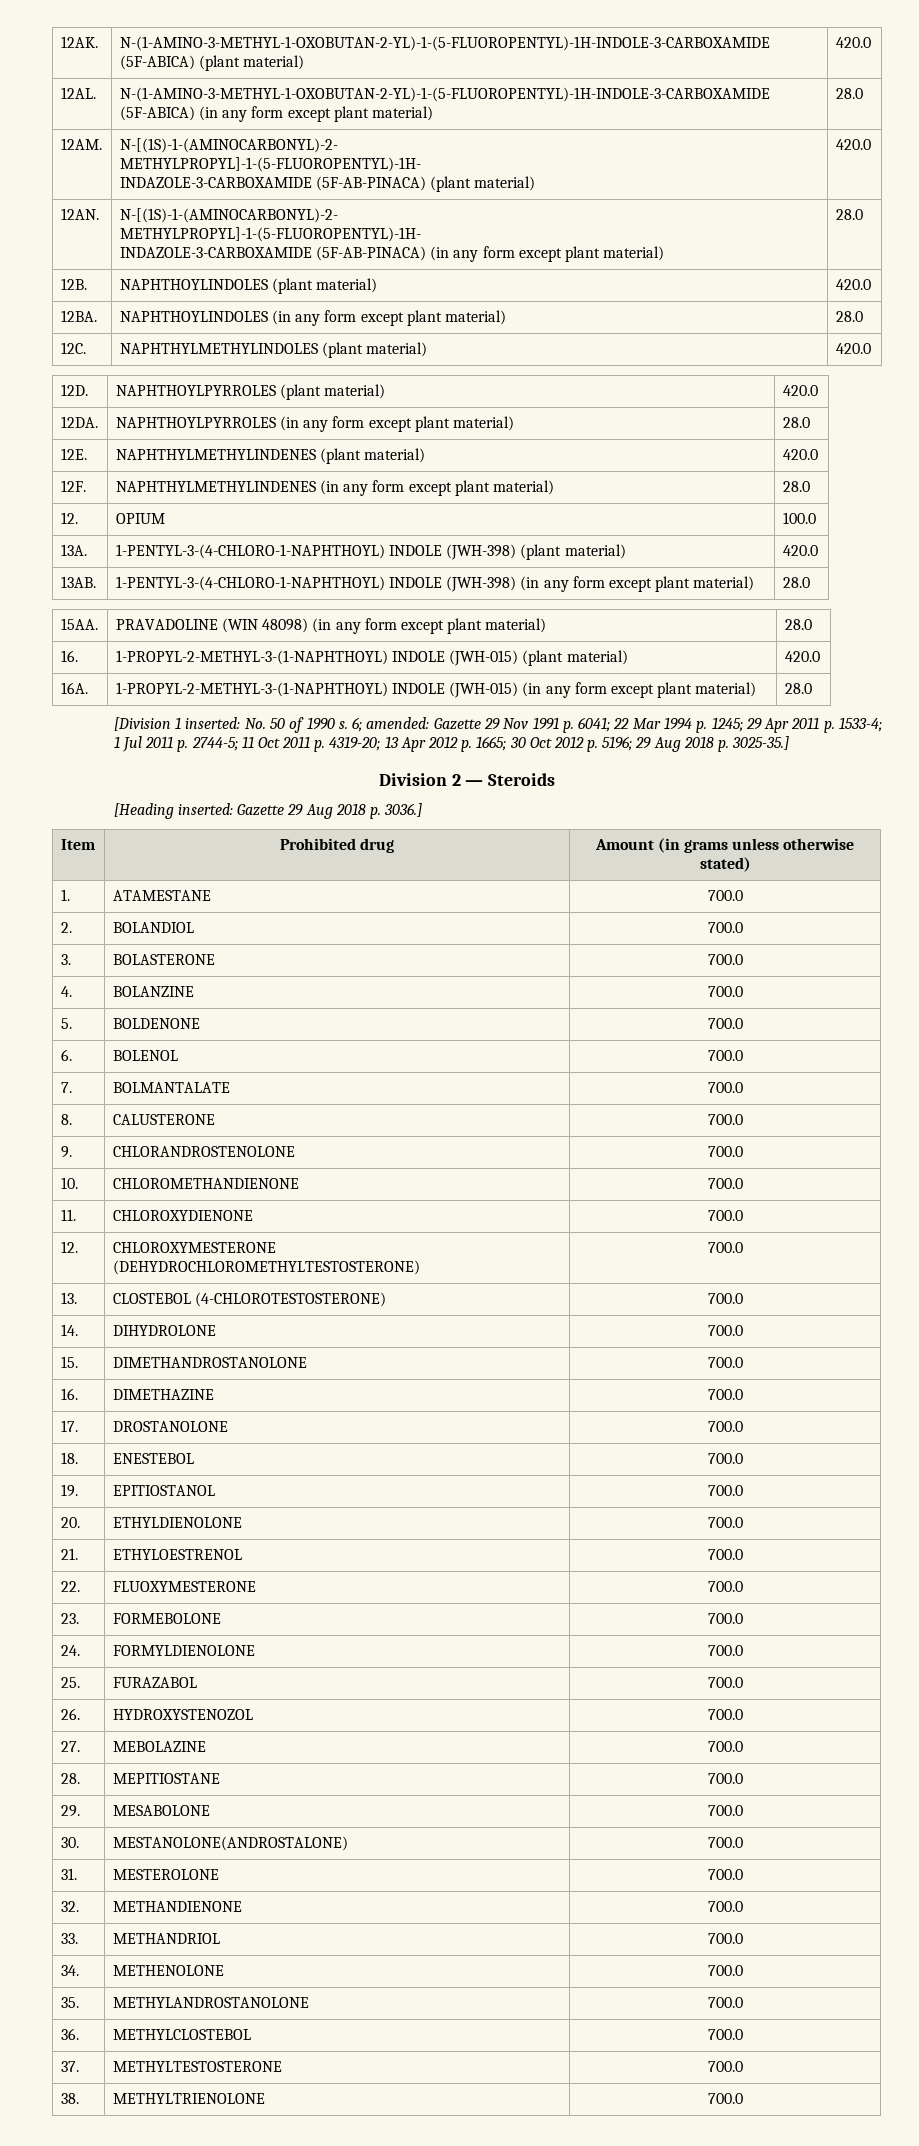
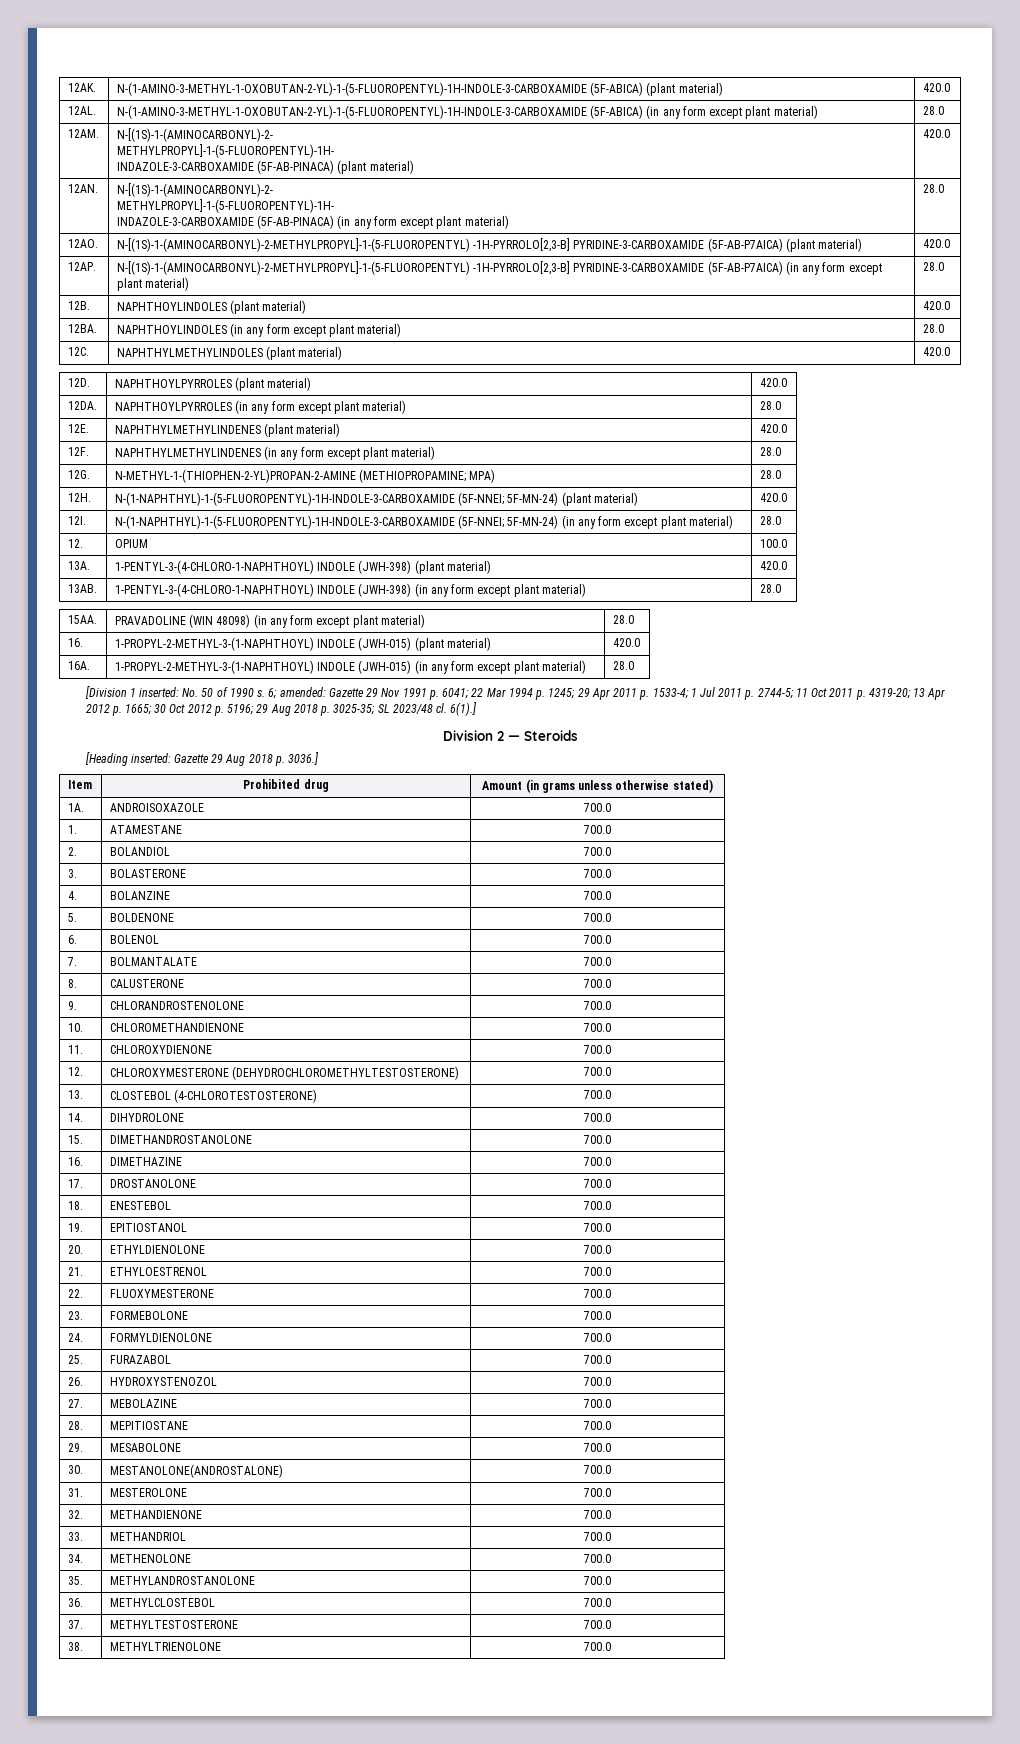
+ 12AO. | N-[(1S)-1-(AMINOCARBONYL)-2-METHYLPROPYL]-1-(5-FLUOROPENTYL) -1H-PYRROLO[2,3-B] PYRIDINE-3-CARBOXAMIDE (5F-AB-P7AICA) (plant material) | 420.0
+ 12AP. | N-[(1S)-1-(AMINOCARBONYL)-2-METHYLPROPYL]-1-(5-FLUOROPENTYL) -1H-PYRROLO[2,3-B] PYRIDINE-3-CARBOXAMIDE (5F-AB-P7AICA) (in any form except plant material) | 28.0
+ 12G. | N-METHYL-1-(THIOPHEN-2-YL)PROPAN-2-AMINE (METHIOPROPAMINE; MPA) | 28.0
+ 12H. | N-(1-NAPHTHYL)-1-(5-FLUOROPENTYL)-1H-INDOLE-3-CARBOXAMIDE (5F-NNEI; 5F-MN-24) (plant material) | 420.0
+ 12I. | N-(1-NAPHTHYL)-1-(5-FLUOROPENTYL)-1H-INDOLE-3-CARBOXAMIDE (5F-NNEI; 5F-MN-24) (in any form except plant material) | 28.0
- 6; amended: Gazette 29 Nov 1991 p. 6041; 22 Mar 1994 p. 1245; 29 Apr 2011 p. 1533-4; 1 Jul 2011 p. 2744-5; 11 Oct 2011 p. 4319-20; 13 Apr 2012 p. 1665; 30 Oct 2012 p. 5196; 29 Aug 2018 p. 3025-35.]
+ 6; amended: Gazette 29 Nov 1991 p. 6041; 22 Mar 1994 p. 1245; 29 Apr 2011 p. 1533-4; 1 Jul 2011 p. 2744-5; 11 Oct 2011 p. 4319-20; 13 Apr 2012 p. 1665; 30 Oct 2012 p. 5196; 29 Aug 2018 p. 3025-35; SL 2023/48 cl. 6(1).]
+ 1A. | ANDROISOXAZOLE | 700.0

